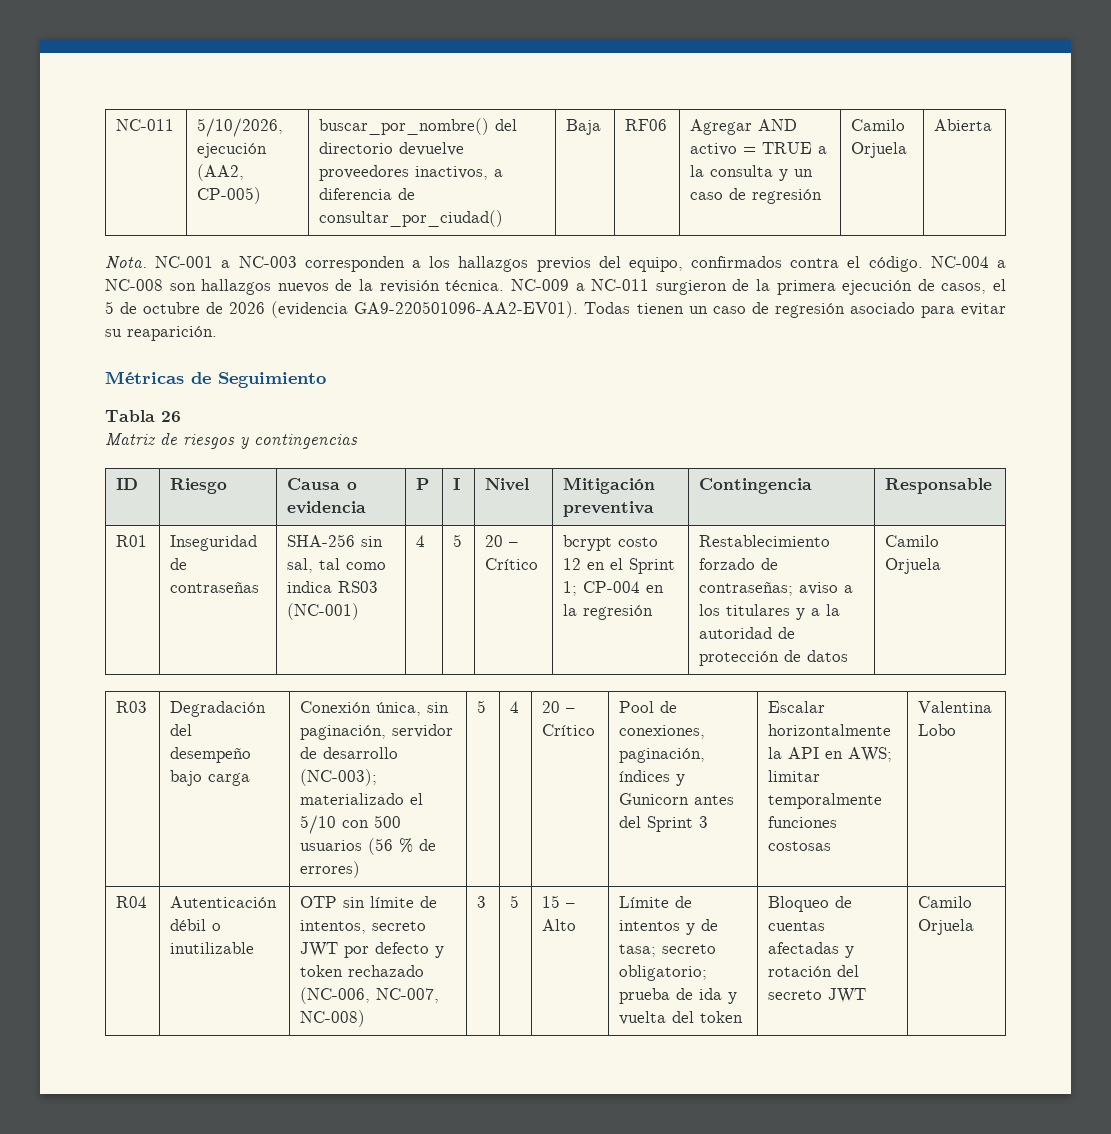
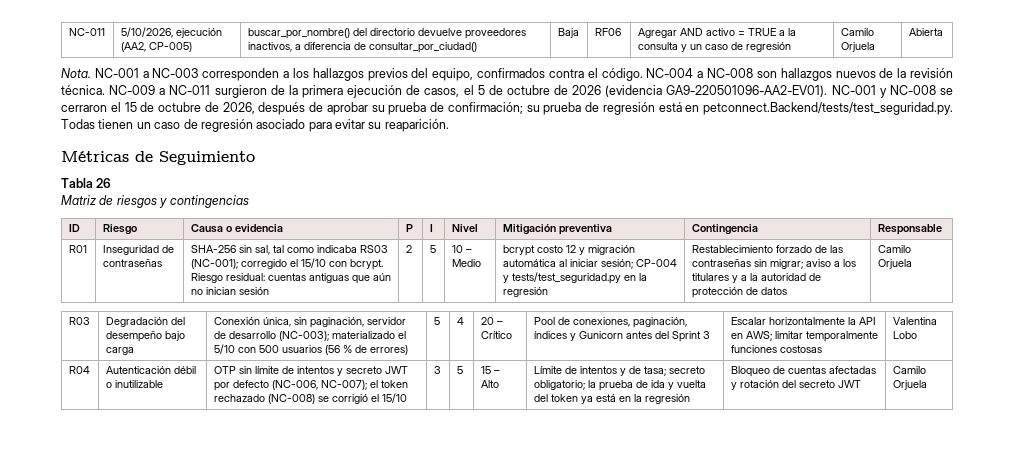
- Todas tienen un caso de regresión asociado para evitar su reaparición.
+ NC-001 y NC-008 se cerraron el 15 de octubre de 2026, después de aprobar su prueba de confirmación; su prueba de regresión está en petconnect.Backend/tests/test_seguridad.py. Todas tienen un caso de regresión asociado para evitar su reaparición.
- SHA-256 sin sal, tal como indica RS03 (NC-001) | 4 | 5 | 20 – Crítico | bcrypt costo 12 en el Sprint 1; CP-004 en la regresión
+ SHA-256 sin sal, tal como indicaba RS03 (NC-001); corregido el 15/10 con bcrypt. Riesgo residual: cuentas antiguas que aún no inician sesión | 2 | 5 | 10 – Medio | bcrypt costo 12 y migración automática al iniciar sesión; CP-004 y tests/test_seguridad.py en la regresión
- Restablecimiento forzado de contraseñas; aviso a los titulares y a la autoridad de protección de datos
+ Restablecimiento forzado de las contraseñas sin migrar; aviso a los titulares y a la autoridad de protección de datos
- OTP sin límite de intentos, secreto JWT por defecto y token rechazado (NC-006, NC-007, NC-008)
+ OTP sin límite de intentos y secreto JWT por defecto (NC-006, NC-007); el token rechazado (NC-008) se corrigió el 15/10
- Límite de intentos y de tasa; secreto obligatorio; prueba de ida y vuelta del token
+ Límite de intentos y de tasa; secreto obligatorio; la prueba de ida y vuelta del token ya está en la regresión

